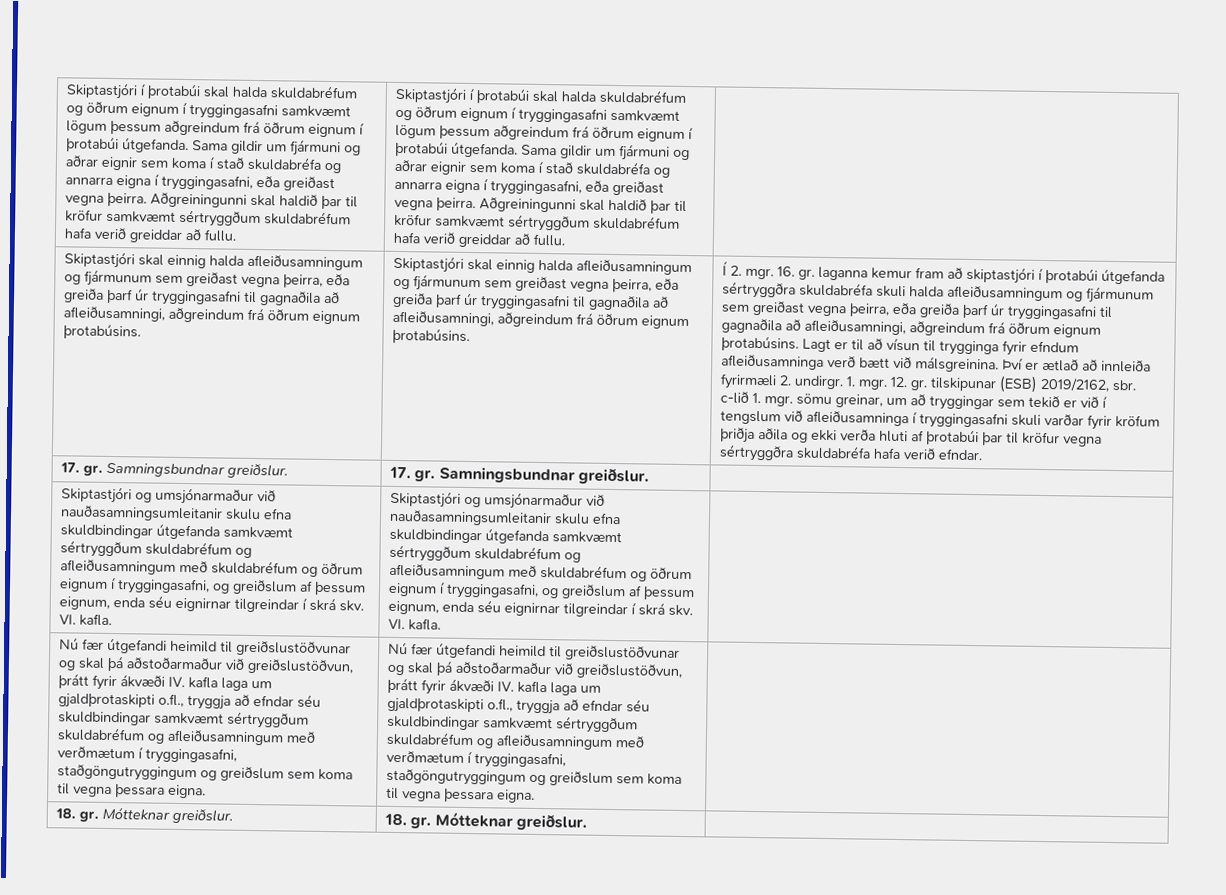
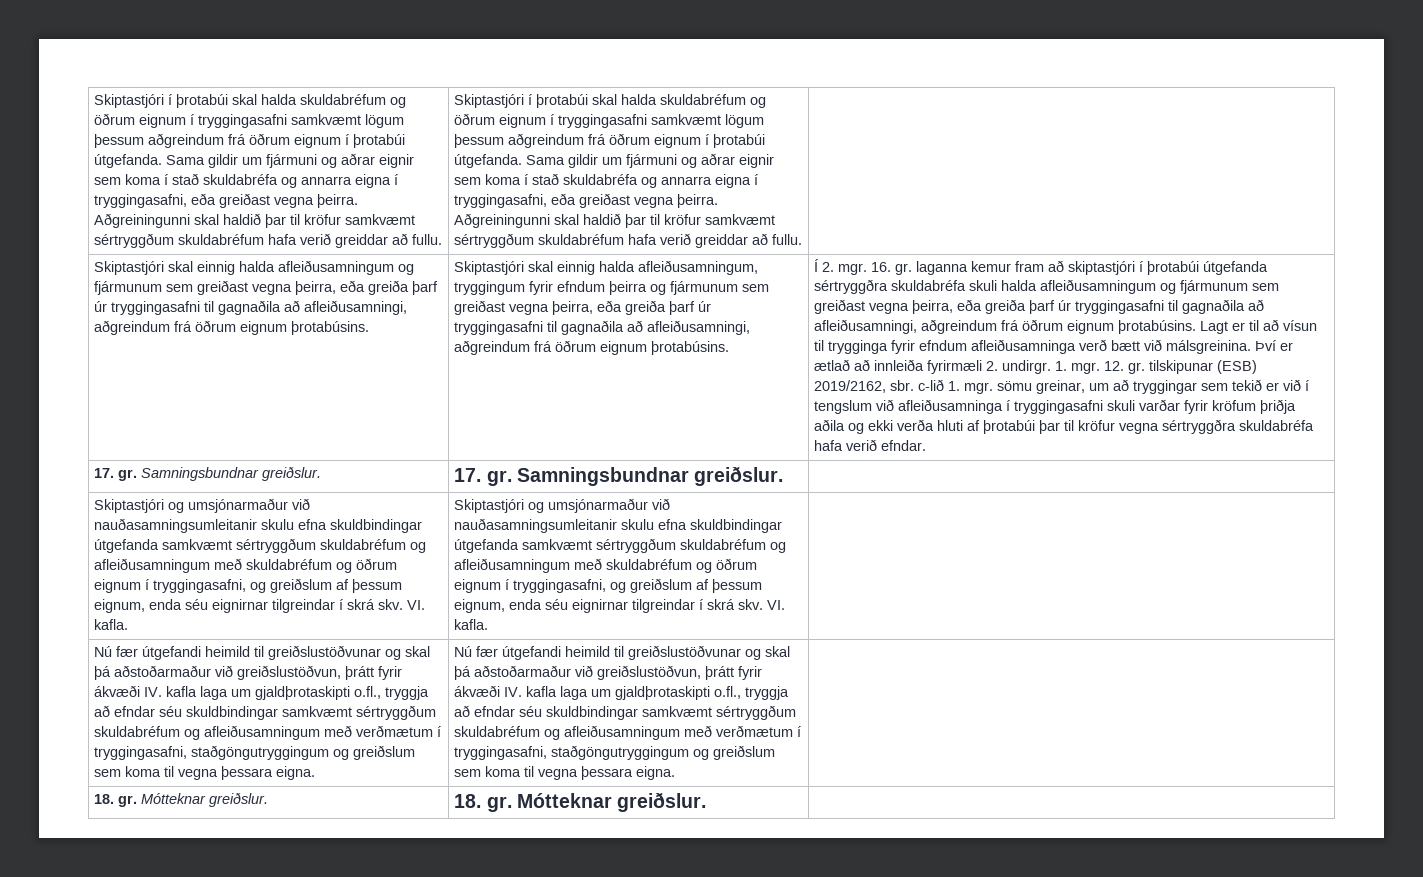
- Skiptastjóri skal einnig halda afleiðusamningum og fjármunum sem greiðast vegna þeirra, eða greiða þarf úr tryggingasafni til gagnaðila að afleiðusamningi, aðgreindum frá öðrum eignum þrotabúsins. | Skiptastjóri skal einnig halda afleiðusamningum og fjármunum sem greiðast vegna þeirra, eða greiða þarf úr tryggingasafni til gagnaðila að afleiðusamningi, aðgreindum frá öðrum eignum þrotabúsins.
+ Skiptastjóri skal einnig halda afleiðusamningum og fjármunum sem greiðast vegna þeirra, eða greiða þarf úr tryggingasafni til gagnaðila að afleiðusamningi, aðgreindum frá öðrum eignum þrotabúsins. | Skiptastjóri skal einnig halda afleiðusamningum, tryggingum fyrir efndum þeirra og fjármunum sem greiðast vegna þeirra, eða greiða þarf úr tryggingasafni til gagnaðila að afleiðusamningi, aðgreindum frá öðrum eignum þrotabúsins.

